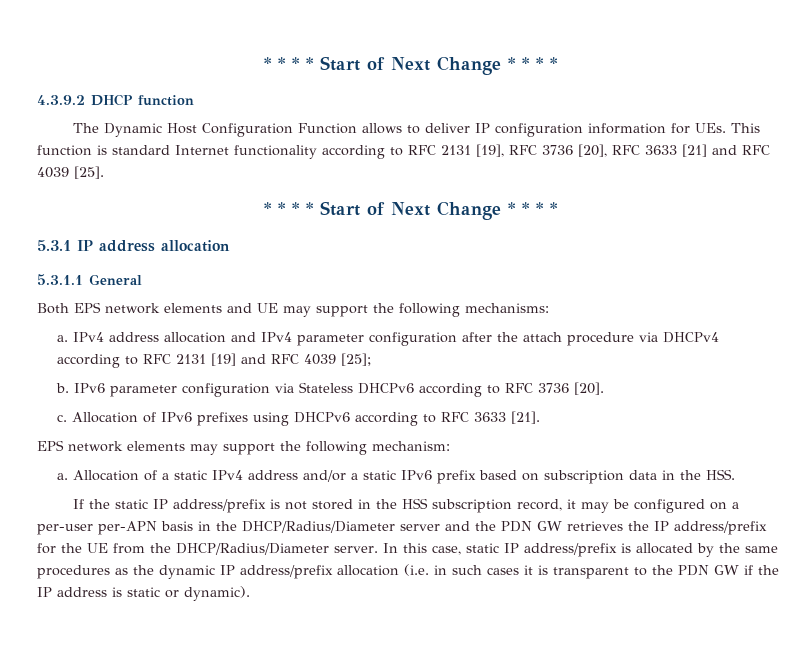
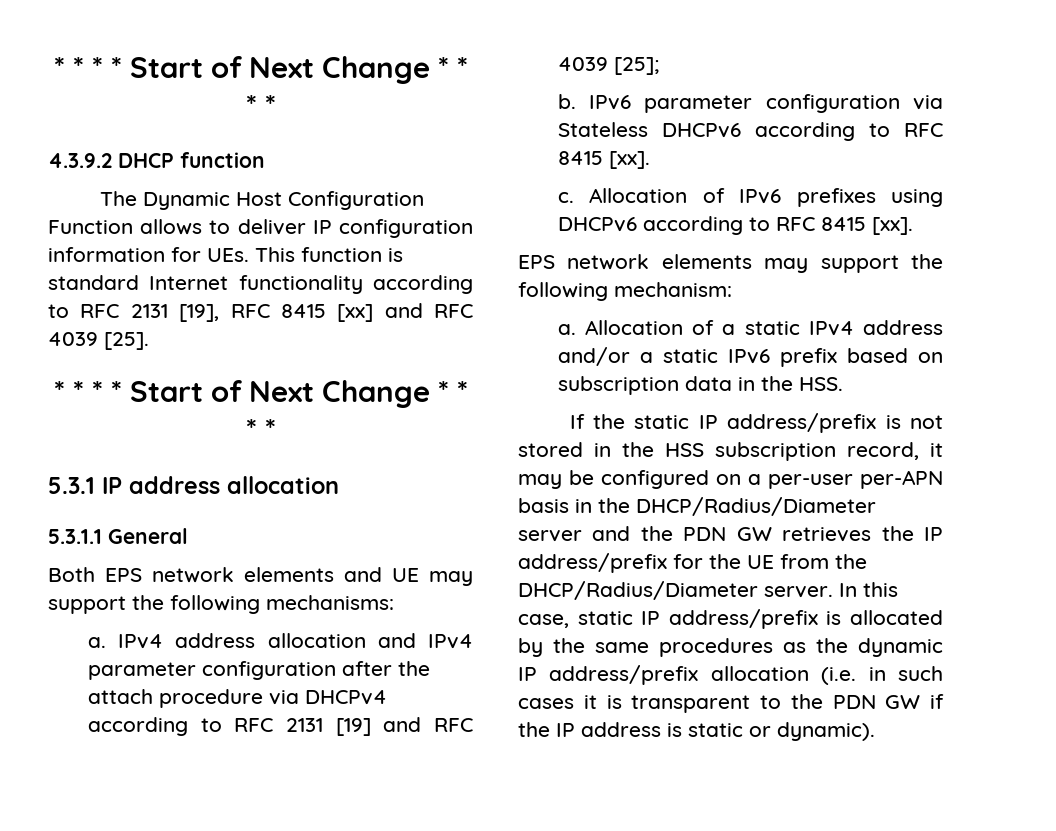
- The Dynamic Host Configuration Function allows to deliver IP configuration information for UEs. This function is standard Internet functionality according to RFC 2131 [19], RFC 3736 [20], RFC 3633 [21] and RFC 4039 [25].
+ The Dynamic Host Configuration Function allows to deliver IP configuration information for UEs. This function is standard Internet functionality according to RFC 2131 [19], RFC 8415 [xx] and RFC 4039 [25].
- IPv6 parameter configuration via Stateless DHCPv6 according to RFC 3736 [20].
+ IPv6 parameter configuration via Stateless DHCPv6 according to RFC 8415 [xx].
- Allocation of IPv6 prefixes using DHCPv6 according to RFC 3633 [21].
+ Allocation of IPv6 prefixes using DHCPv6 according to RFC 8415 [xx].

